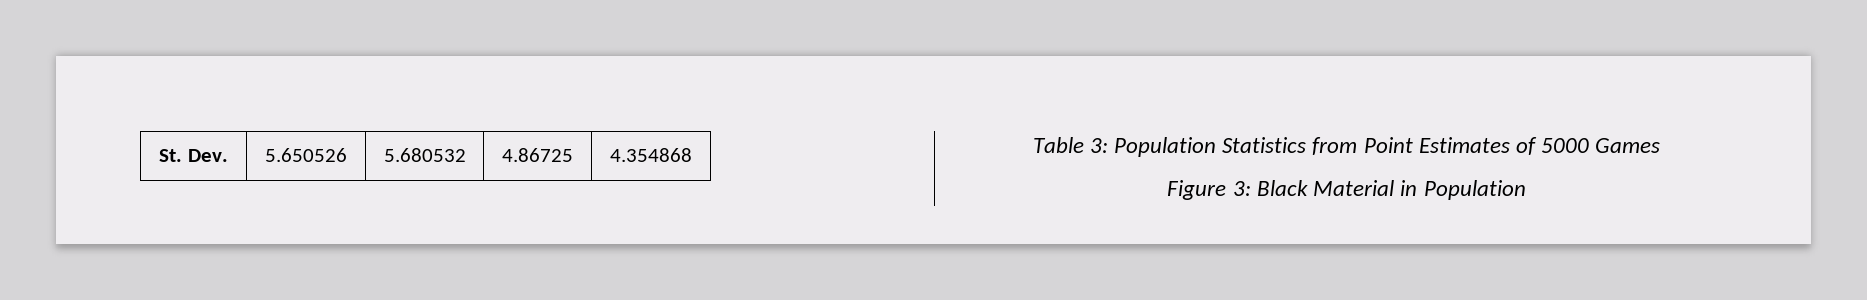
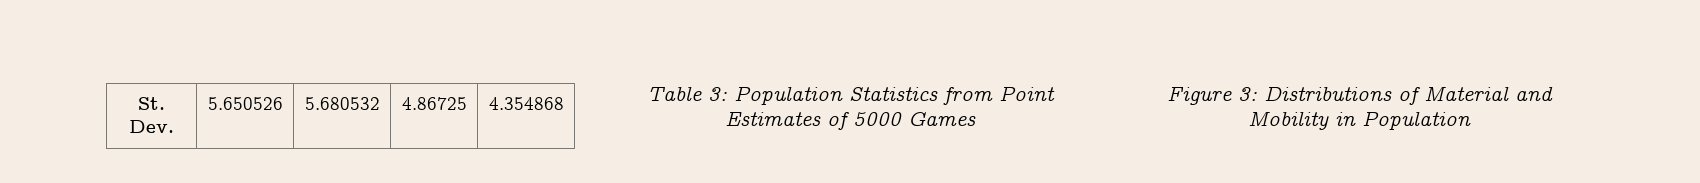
- Figure 3: Black Material in Population
+ Figure 3: Distributions of Material and Mobility in Population

